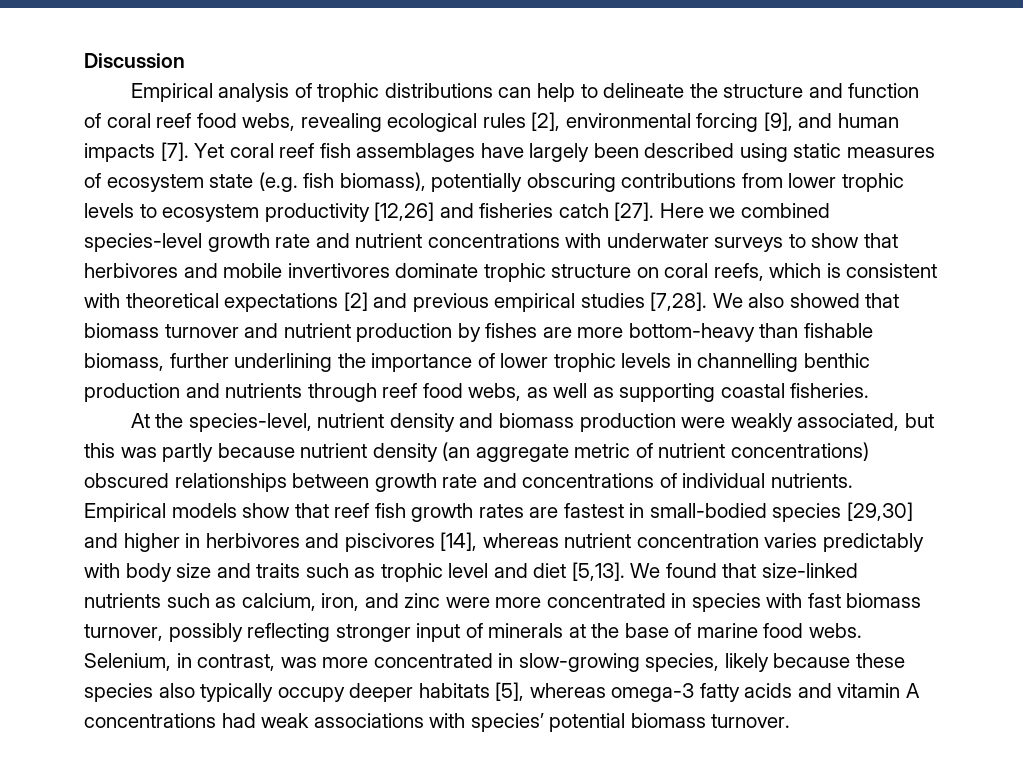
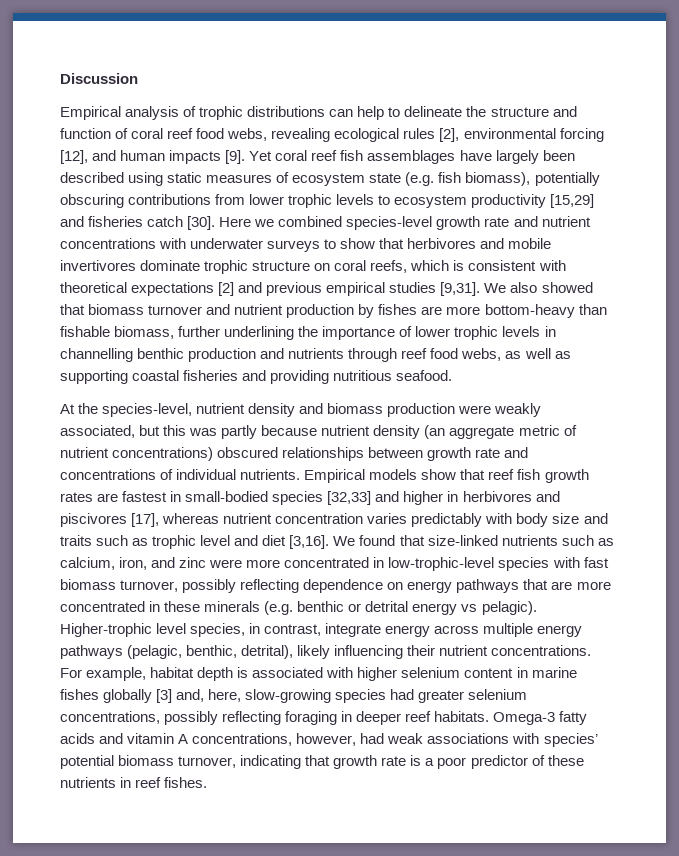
- Empirical analysis of trophic distributions can help to delineate the structure and function of coral reef food webs, revealing ecological rules [2], environmental forcing [9], and human impacts [7].
+ Empirical analysis of trophic distributions can help to delineate the structure and function of coral reef food webs, revealing ecological rules [2], environmental forcing [12], and human impacts [9].
- Yet coral reef fish assemblages have largely been described using static measures of ecosystem state (e.g. fish biomass), potentially obscuring contributions from lower trophic levels to ecosystem productivity [12,26] and fisheries catch [27].
+ Yet coral reef fish assemblages have largely been described using static measures of ecosystem state (e.g. fish biomass), potentially obscuring contributions from lower trophic levels to ecosystem productivity [15,29] and fisheries catch [30].
- Here we combined species-level growth rate and nutrient concentrations with underwater surveys to show that herbivores and mobile invertivores dominate trophic structure on coral reefs, which is consistent with theoretical expectations [2] and previous empirical studies [7,28].
+ Here we combined species-level growth rate and nutrient concentrations with underwater surveys to show that herbivores and mobile invertivores dominate trophic structure on coral reefs, which is consistent with theoretical expectations [2] and previous empirical studies [9,31].
- We also showed that biomass turnover and nutrient production by fishes are more bottom-heavy than fishable biomass, further underlining the importance of lower trophic levels in channelling benthic production and nutrients through reef food webs, as well as supporting coastal fisheries.
+ We also showed that biomass turnover and nutrient production by fishes are more bottom-heavy than fishable biomass, further underlining the importance of lower trophic levels in channelling benthic production and nutrients through reef food webs, as well as supporting coastal fisheries and providing nutritious seafood.
- Empirical models show that reef fish growth rates are fastest in small-bodied species [29,30] and higher in herbivores and piscivores [14], whereas nutrient concentration varies predictably with body size and traits such as trophic level and diet [5,13].
+ Empirical models show that reef fish growth rates are fastest in small-bodied species [32,33] and higher in herbivores and piscivores [17], whereas nutrient concentration varies predictably with body size and traits such as trophic level and diet [3,16].
- We found that size-linked nutrients such as calcium, iron, and zinc were more concentrated in species with fast biomass turnover, possibly reflecting stronger input of minerals at the base of marine food webs. Selenium, in contrast, was more concentrated in slow-growing species, likely because these species also typically occupy deeper habitats [5], whereas omega-3 fatty acids and vitamin A concentrations had weak associations with species’ potential biomass turnover.
+ We found that size-linked nutrients such as calcium, iron, and zinc were more concentrated in low-trophic-level species with fast biomass turnover, possibly reflecting dependence on energy pathways that are more concentrated in these minerals (e.g. benthic or detrital energy vs pelagic). Higher-trophic level species, in contrast, integrate energy across multiple energy pathways (pelagic, benthic, detrital), likely influencing their nutrient concentrations. For example, habitat depth is associated with higher selenium content in marine fishes globally [3] and, here, slow-growing species had greater selenium concentrations, possibly reflecting foraging in deeper reef habitats. Omega-3 fatty acids and vitamin A concentrations, however, had weak associations with species’ potential biomass turnover, indicating that growth rate is a poor predictor of these nutrients in reef fishes.

